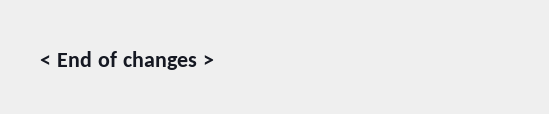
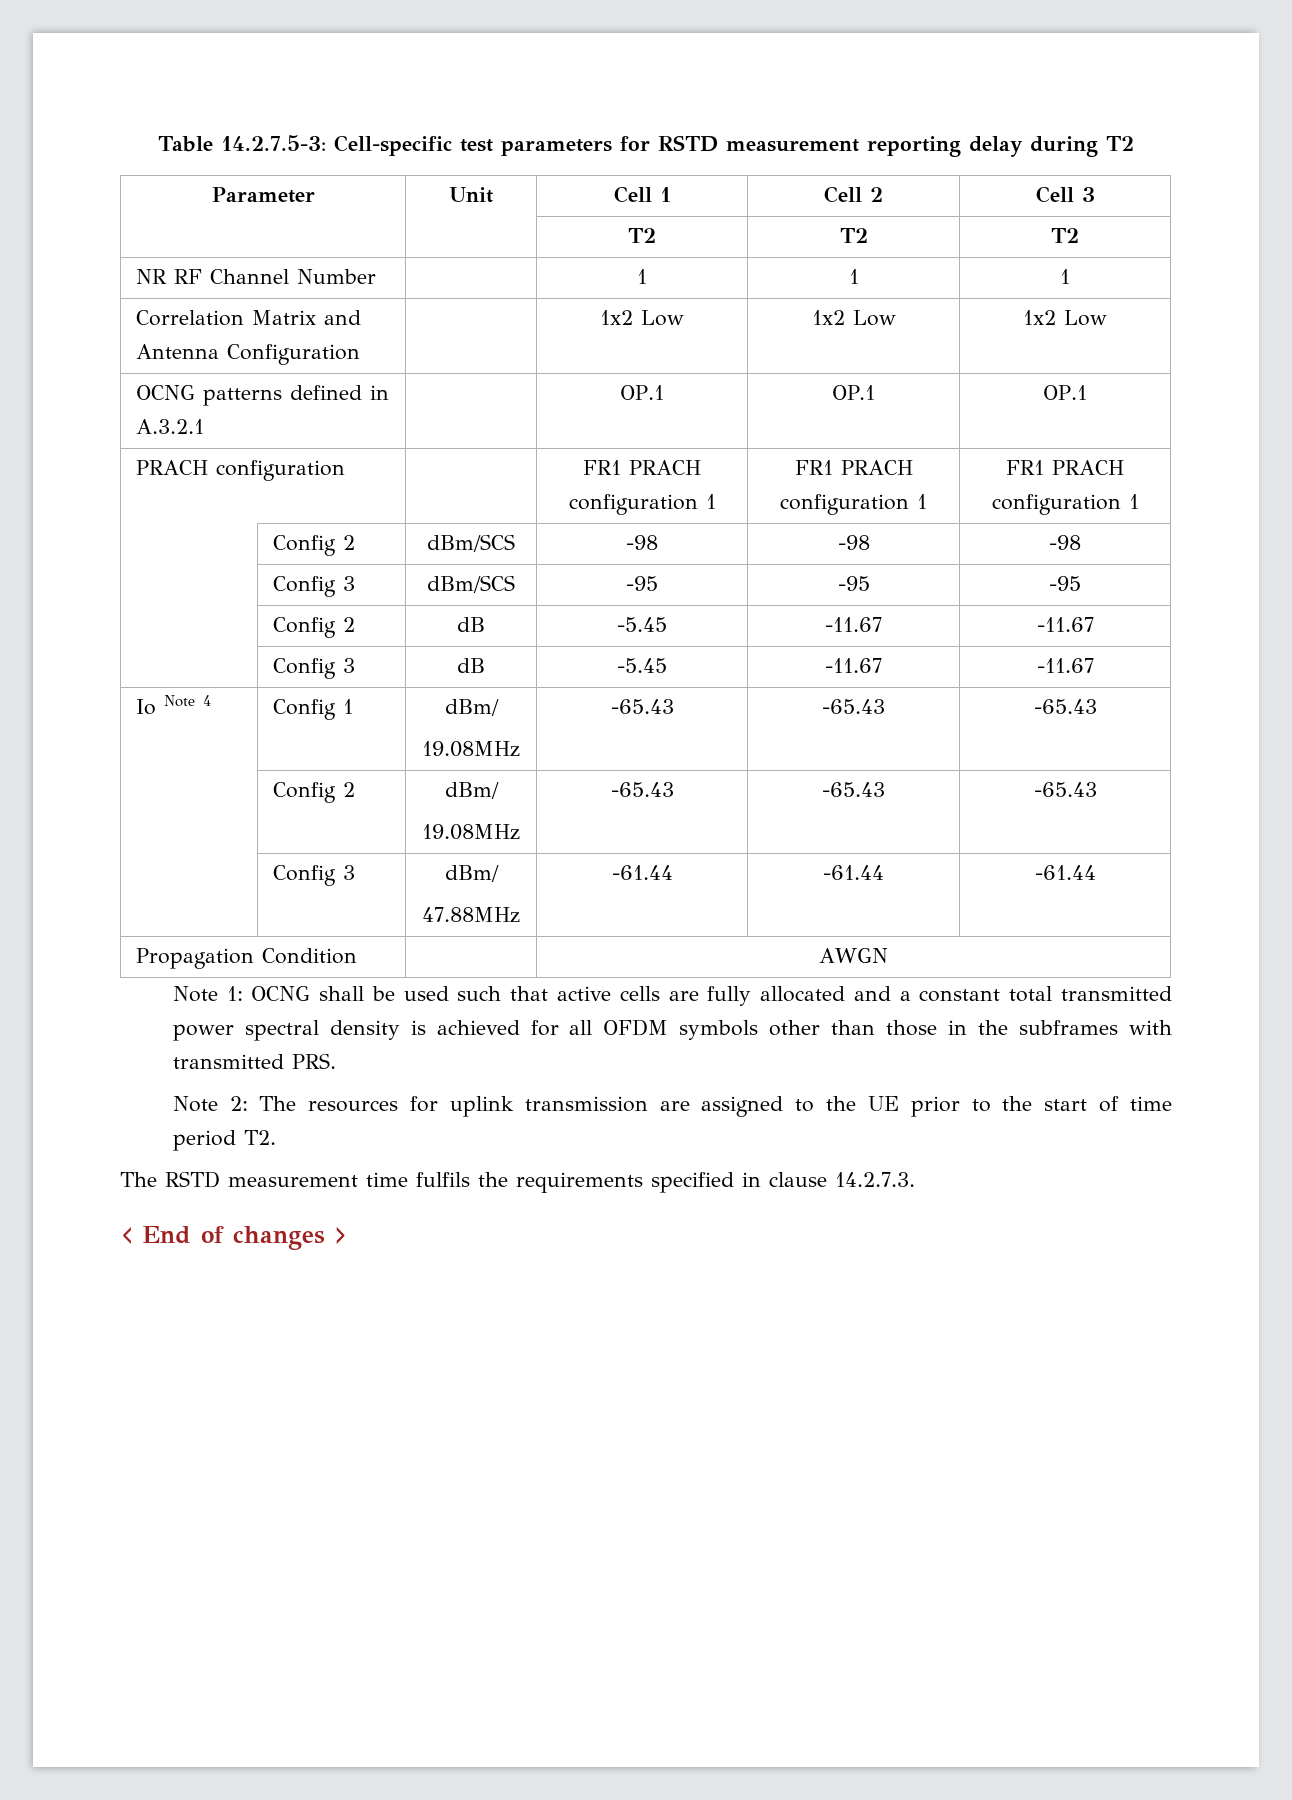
+ Table 14.2.7.5-3: Cell-specific test parameters for RSTD measurement reporting delay during T2
+ Parameter | Unit | Cell 1 | Cell 2 | Cell 3
+ | | T2 | T2 | T2
+ NR RF Channel Number | | 1 | 1 | 1
+ Correlation Matrix and Antenna Configuration | | 1x2 Low | 1x2 Low | 1x2 Low
+ OCNG patterns defined in A.3.2.1 | | OP.1 | OP.1 | OP.1
+ PRACH configuration | | FR1 PRACH configuration 1 | FR1 PRACH configuration 1 | FR1 PRACH configuration 1
+ | Config 2 | dBm/SCS | -98 | -98 | -98
+ | Config 3 | dBm/SCS | -95 | -95 | -95
+ | Config 2 | dB | -5.45 | -11.67 | -11.67
+ | Config 3 | dB | -5.45 | -11.67 | -11.67
+ Io Note 4 | Config 1 | dBm/
+ 19.08MHz | -65.43 | -65.43 | -65.43
+ | Config 2 | dBm/
+ 19.08MHz | -65.43 | -65.43 | -65.43
+ | Config 3 | dBm/
+ 47.88MHz | -61.44 | -61.44 | -61.44
+ Propagation Condition | | AWGN
+ Note 1: OCNG shall be used such that active cells are fully allocated and a constant total transmitted power spectral density is achieved for all OFDM symbols other than those in the subframes with transmitted PRS.
+ Note 2: The resources for uplink transmission are assigned to the UE prior to the start of time period T2.
+ The RSTD measurement time fulfils the requirements specified in clause 14.2.7.3.

